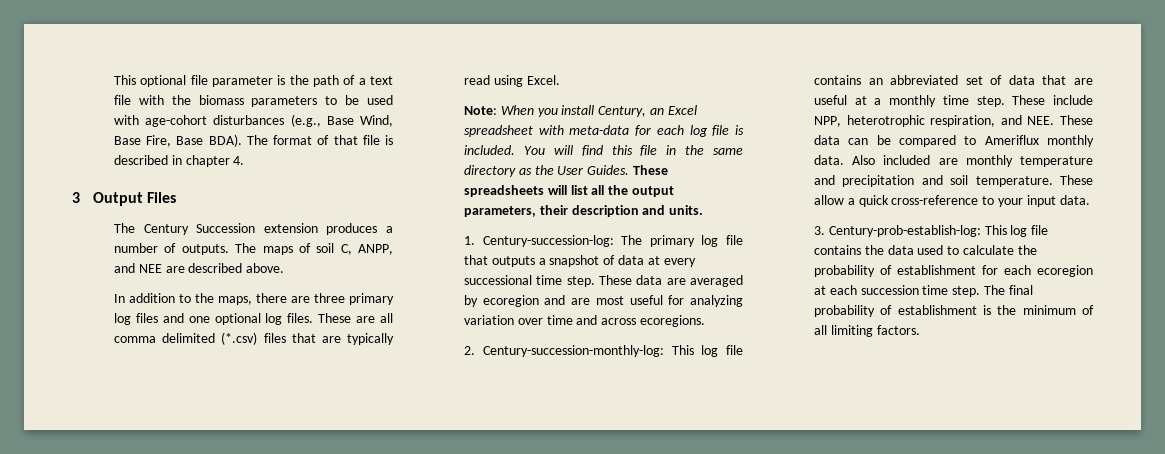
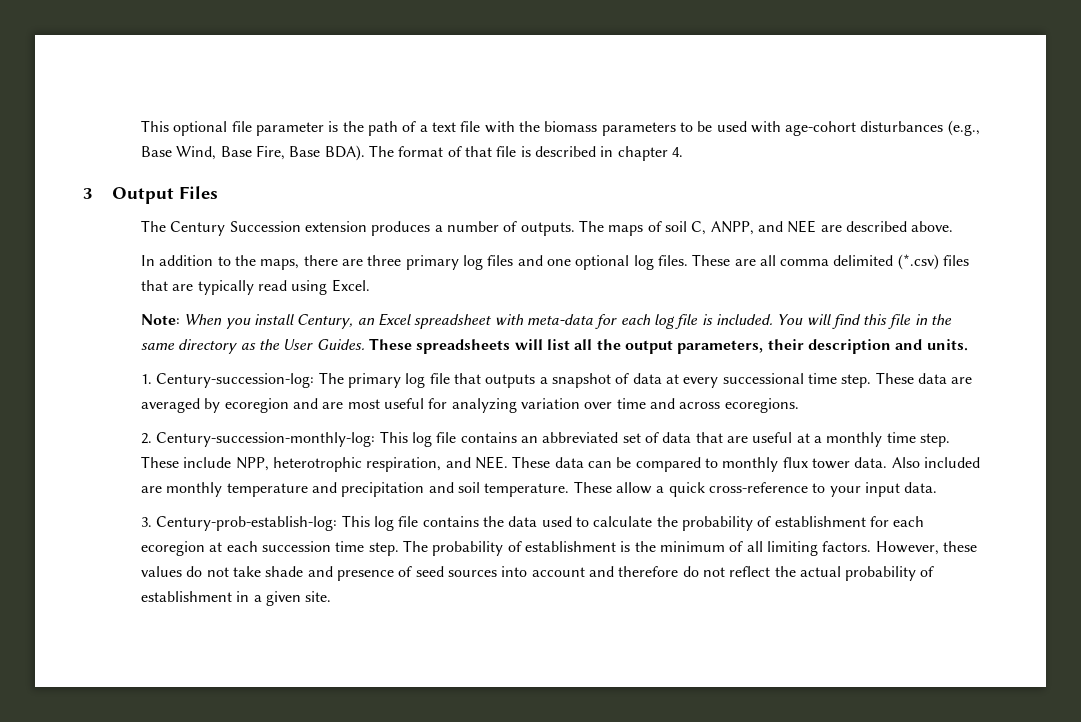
- These include NPP, heterotrophic respiration, and NEE. These data can be compared to Ameriflux monthly data.
+ These include NPP, heterotrophic respiration, and NEE. These data can be compared to monthly flux tower data.
- The final probability of establishment is the minimum of all limiting factors.
+ The probability of establishment is the minimum of all limiting factors.
+ However, these values do not take shade and presence of seed sources into account and therefore do not reflect the actual probability of establishment in a given site.

